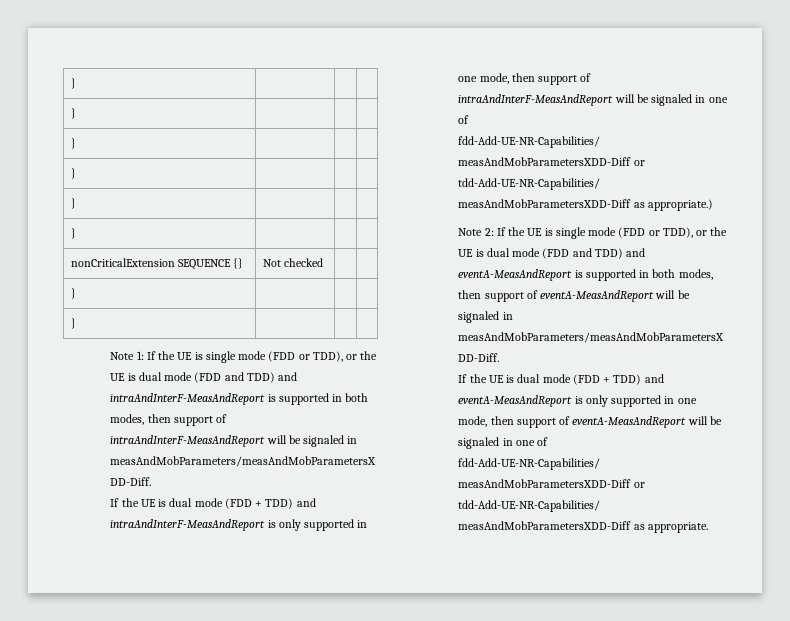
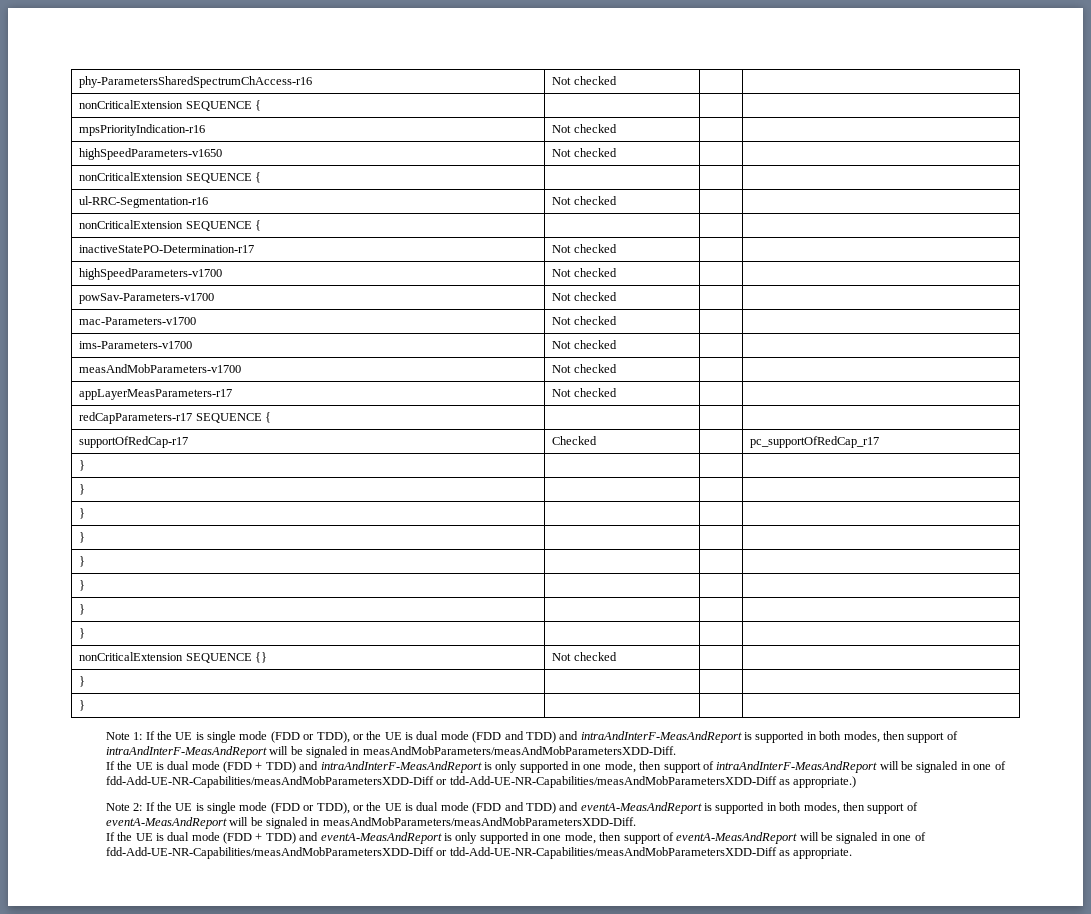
+ phy-ParametersSharedSpectrumChAccess-r16 | Not checked | |
+ nonCriticalExtension SEQUENCE { | | |
+ mpsPriorityIndication-r16 | Not checked | |
+ highSpeedParameters-v1650 | Not checked | |
+ nonCriticalExtension SEQUENCE { | | |
+ ul-RRC-Segmentation-r16 | Not checked | |
+ nonCriticalExtension SEQUENCE { | | |
+ inactiveStatePO-Determination-r17 | Not checked | |
+ highSpeedParameters-v1700 | Not checked | |
+ powSav-Parameters-v1700 | Not checked | |
+ mac-Parameters-v1700 | Not checked | |
+ ims-Parameters-v1700 | Not checked | |
+ measAndMobParameters-v1700 | Not checked | |
+ appLayerMeasParameters-r17 | Not checked | |
+ redCapParameters-r17 SEQUENCE { | | |
+ supportOfRedCap-r17 | Checked | | pc_supportOfRedCap_r17
+ } | | |
+ } | | |

